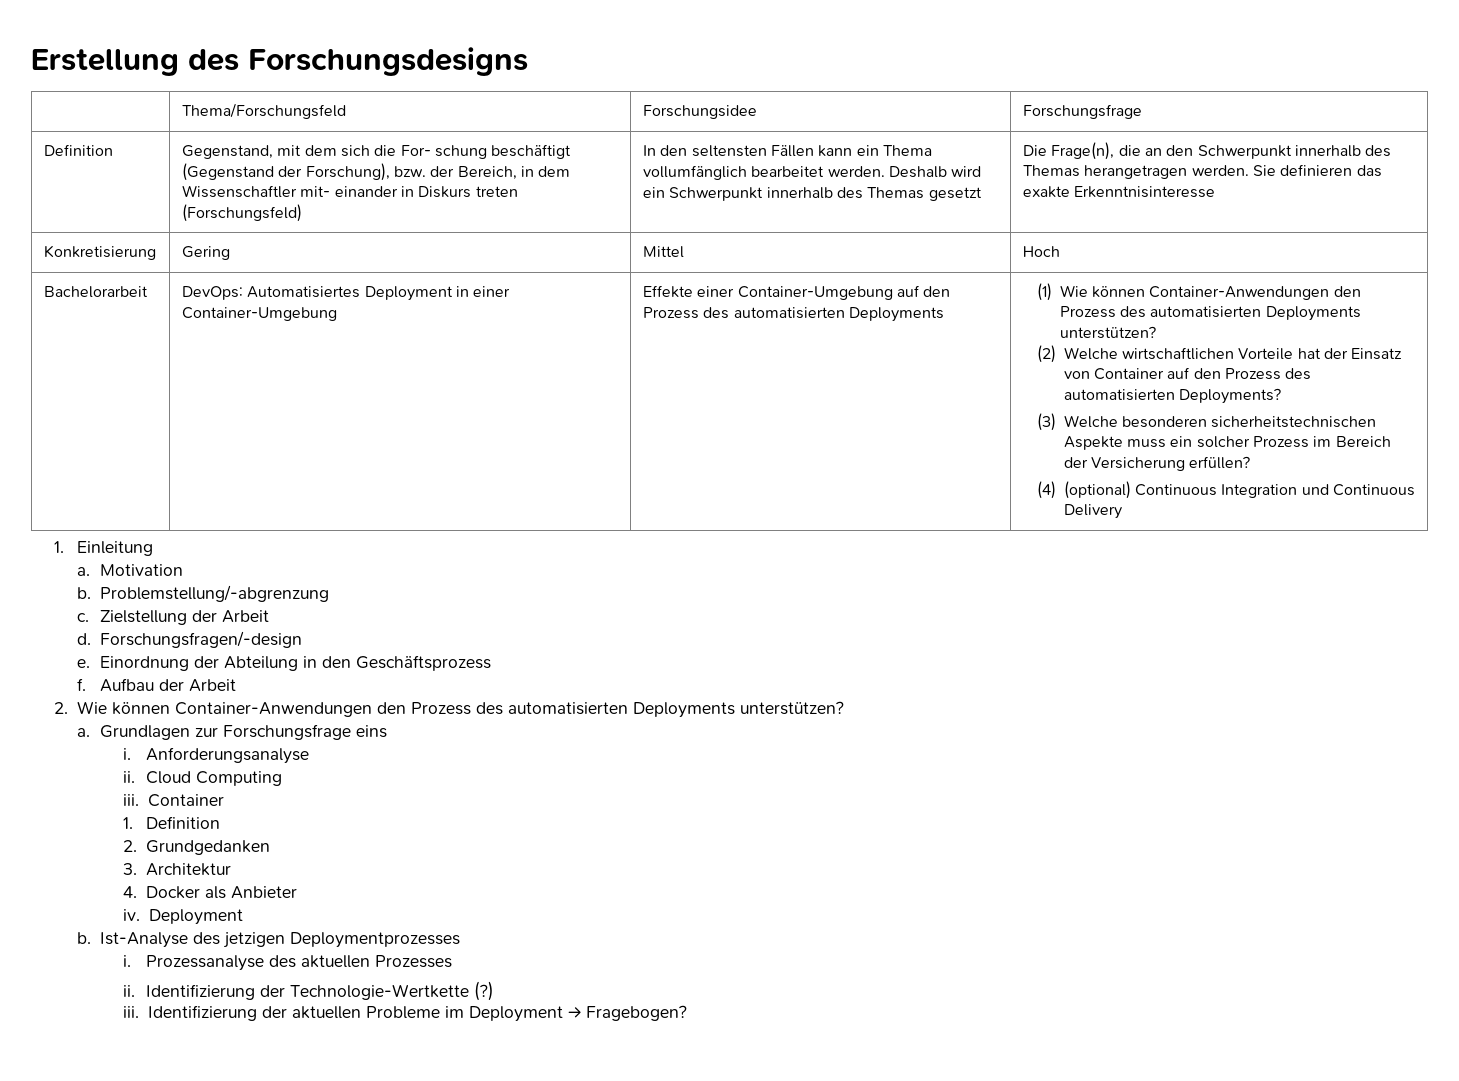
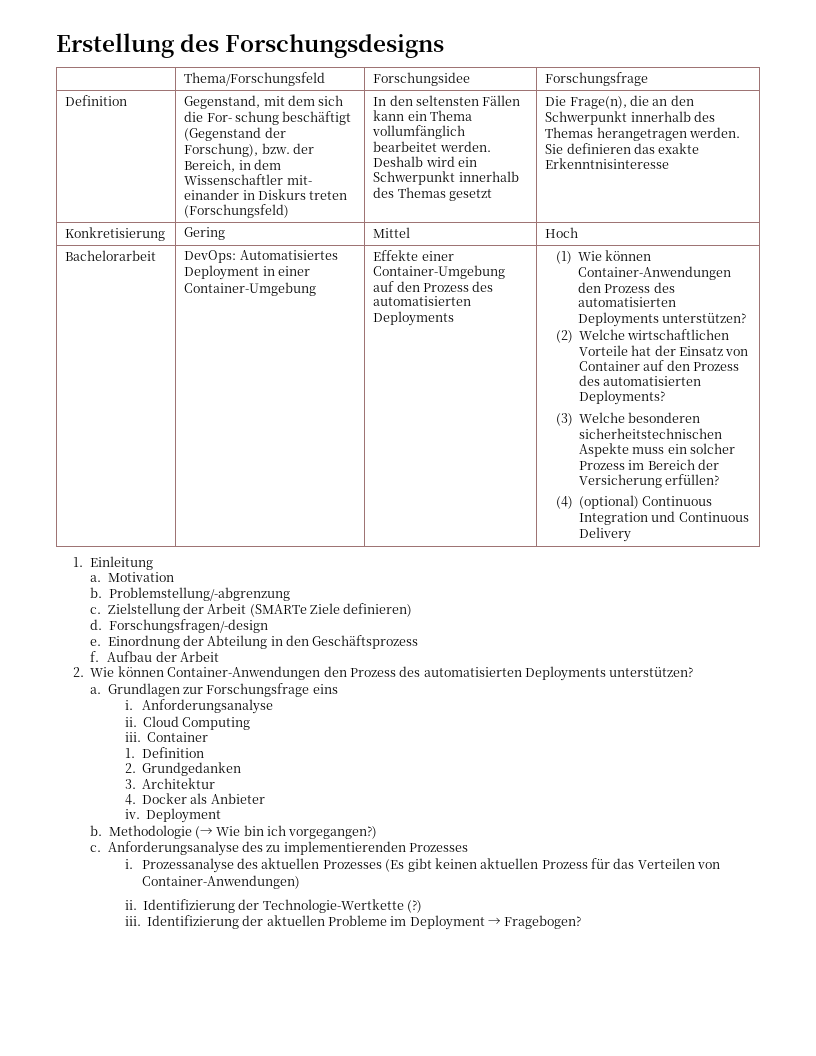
- Zielstellung der Arbeit
+ Zielstellung der Arbeit (SMARTe Ziele definieren)
- Ist-Analyse des jetzigen Deploymentprozesses
+ Methodologie (→ Wie bin ich vorgegangen?)
+ c. Anforderungsanalyse des zu implementierenden Prozesses
- Prozessanalyse des aktuellen Prozesses
+ Prozessanalyse des aktuellen Prozesses (Es gibt keinen aktuellen Prozess für das Verteilen von Container-Anwendungen)

